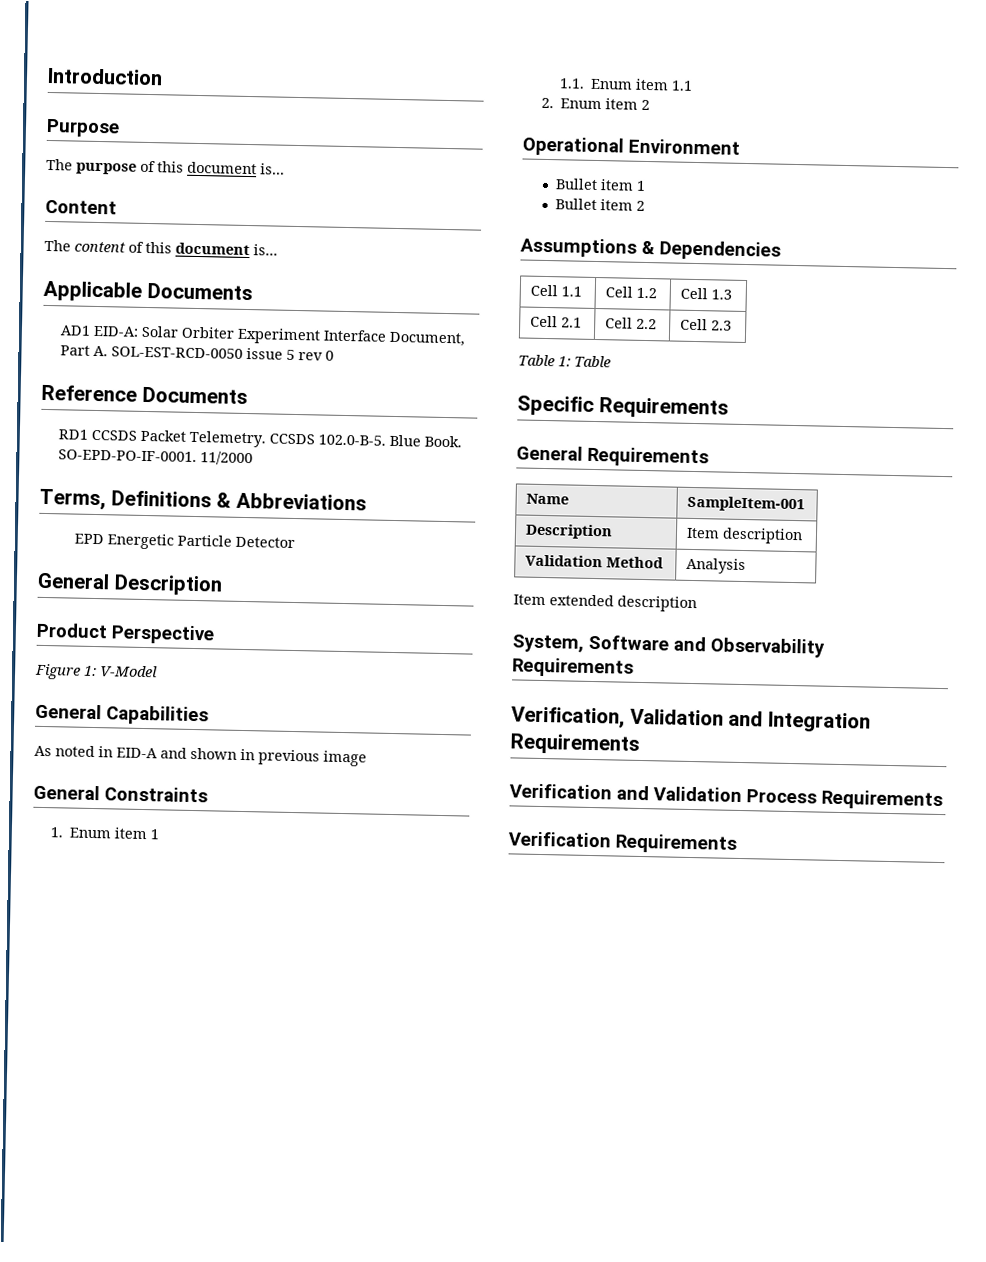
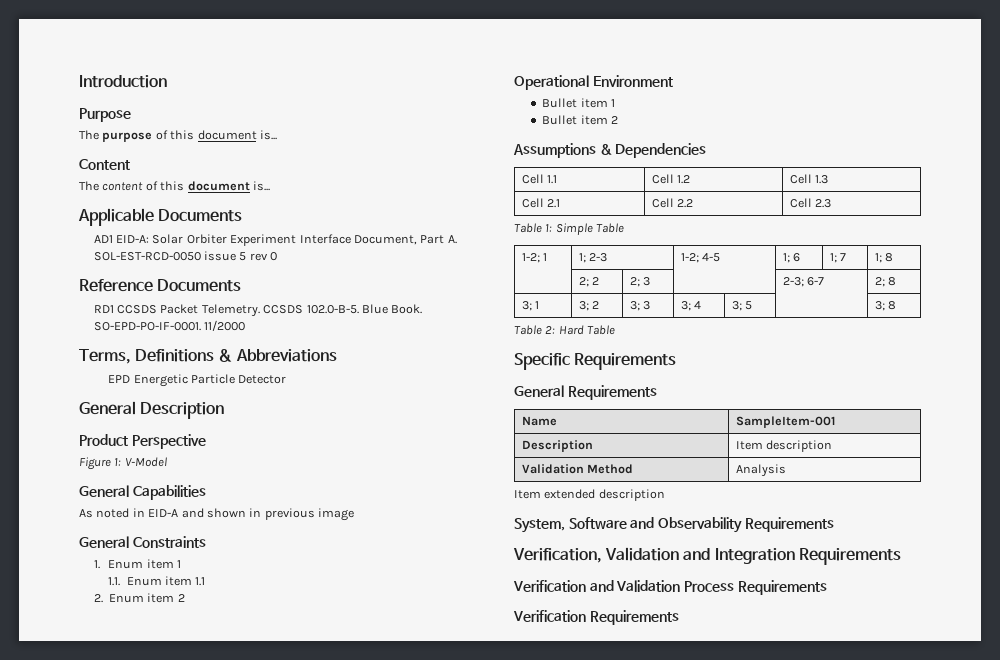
- Table 1: Table
+ Table 1: Simple Table
+ 1-2; 1 | 1; 2-3 | 1-2; 4-5 | 1; 6 | 1; 7 | 1; 8
+ | 2; 2 | 2; 3 | | 2-3; 6-7 | 2; 8
+ 3; 1 | 3; 2 | 3; 3 | 3; 4 | 3; 5 | | 3; 8
+ Table 2: Hard Table

